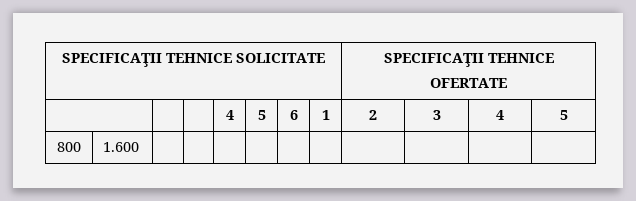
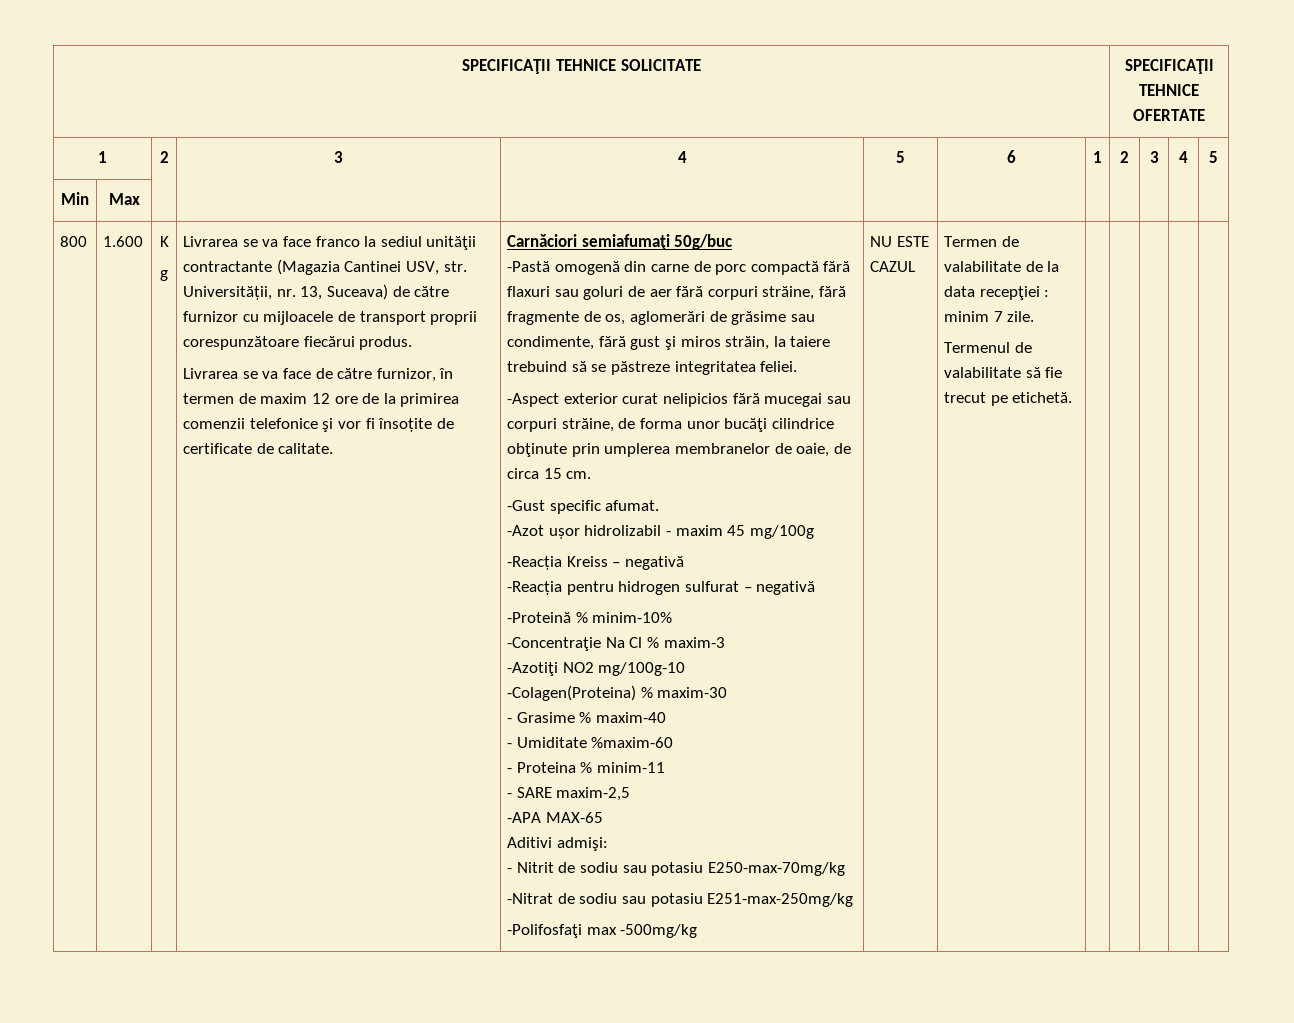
- | | | 4 | 5 | 6 | 1 | 2 | 3 | 4 | 5
+ 1 | 2 | 3 | 4 | 5 | 6 | 1 | 2 | 3 | 4 | 5
- 800 | 1.600 | | | | | | | | | |
+ Min | Max | | | | | | | | | |
+ 800 | 1.600 | K
+ g | Livrarea se va face franco la sediul unităţii contractante (Magazia Cantinei USV, str. Universității, nr. 13, Suceava) de către furnizor cu mijloacele de transport proprii corespunzătoare fiecărui produs.
+ Livrarea se va face de către furnizor, în termen de maxim 12 ore de la primirea comenzii telefonice şi vor fi însoțite de certificate de calitate. | Carnăciori semiafumaţi 50g/buc
+ -Pastă omogenă din carne de porc compactă fără flaxuri sau goluri de aer fără corpuri străine, fără fragmente de os, aglomerări de grăsime sau condimente, fără gust şi miros străin, la taiere trebuind să se păstreze integritatea feliei.
+ -Aspect exterior curat nelipicios fără mucegai sau corpuri străine, de forma unor bucăţi cilindrice obţinute prin umplerea membranelor de oaie, de circa 15 cm.
+ -Gust specific afumat.
+ -Azot ușor hidrolizabil - maxim 45 mg/100g
+ -Reacția Kreiss – negativă
+ -Reacția pentru hidrogen sulfurat – negativă
+ -Proteină % minim-10%
+ -Concentraţie Na Cl % maxim-3
+ -Azotiţi NO2 mg/100g-10
+ -Colagen(Proteina) % maxim-30
+ - Grasime % maxim-40
+ - Umiditate %maxim-60
+ - Proteina % minim-11
+ - SARE maxim-2,5
+ -APA MAX-65
+ Aditivi admişi:
+ - Nitrit de sodiu sau potasiu E250-max-70mg/kg
+ -Nitrat de sodiu sau potasiu E251-max-250mg/kg
+ -Polifosfaţi max -500mg/kg | NU ESTE CAZUL | Termen de valabilitate de la data recepţiei : minim 7 zile.
+ Termenul de valabilitate să fie trecut pe etichetă.

